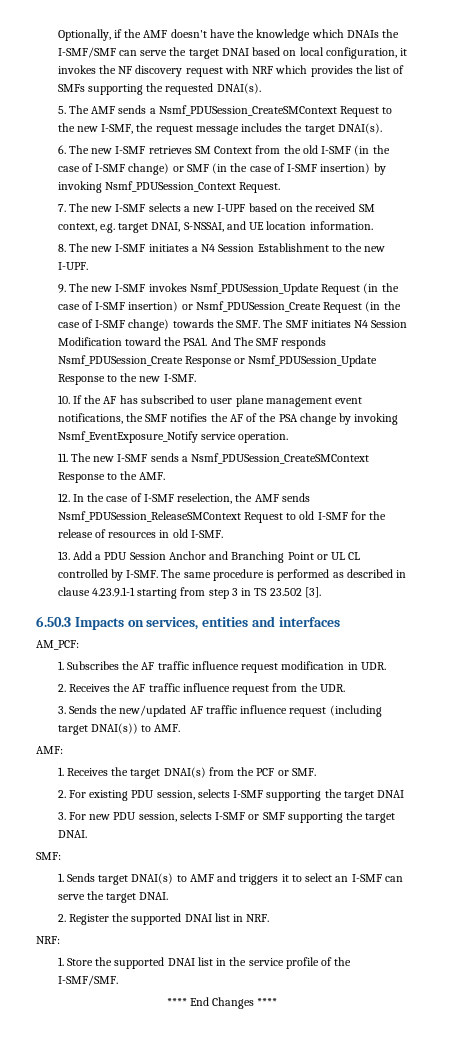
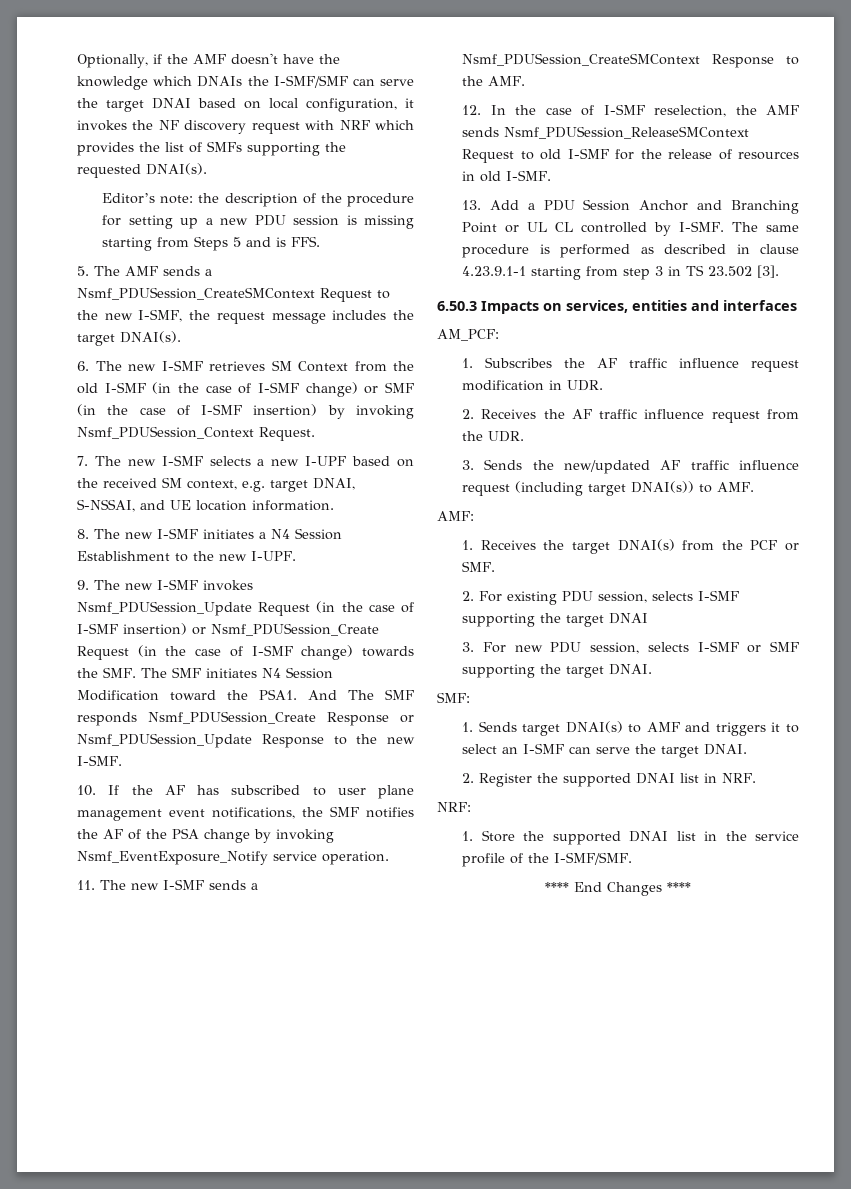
+ Editor’s note: the description of the procedure for setting up a new PDU session is missing starting from Steps 5 and is FFS.

